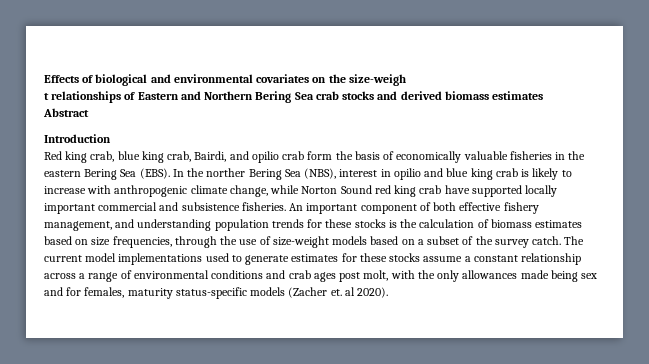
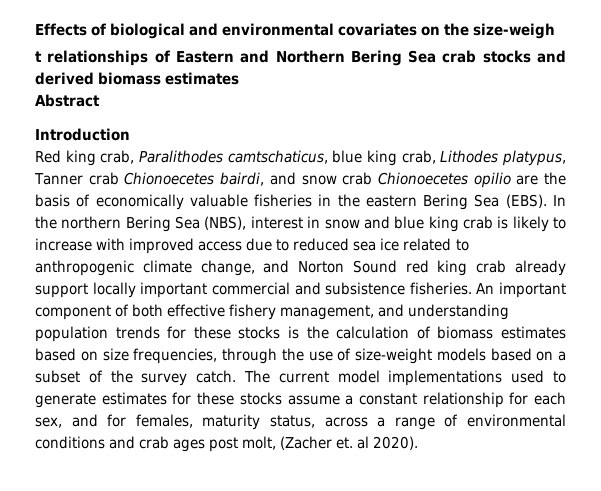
- Red king crab, blue king crab, Bairdi, and opilio crab form the basis of economically valuable fisheries in the eastern Bering Sea (EBS).
+ Red king crab, Paralithodes camtschaticus, blue king crab, Lithodes platypus, Tanner crab Chionoecetes bairdi, and snow crab Chionoecetes opilio are the basis of economically valuable fisheries in the eastern Bering Sea (EBS).
- In the norther Bering Sea (NBS), interest in opilio and blue king crab is likely to increase with anthropogenic climate change, while Norton Sound red king crab have supported locally important commercial and subsistence fisheries.
+ In the northern Bering Sea (NBS), interest in snow and blue king crab is likely to increase with improved access due to reduced sea ice related to anthropogenic climate change, and Norton Sound red king crab already support locally important commercial and subsistence fisheries.
- The current model implementations used to generate estimates for these stocks assume a constant relationship across a range of environmental conditions and crab ages post molt, with the only allowances made being sex and for females, maturity status-specific models (Zacher et. al 2020).
+ The current model implementations used to generate estimates for these stocks assume a constant relationship for each sex, and for females, maturity status, across a range of environmental conditions and crab ages post molt, (Zacher et. al 2020).

